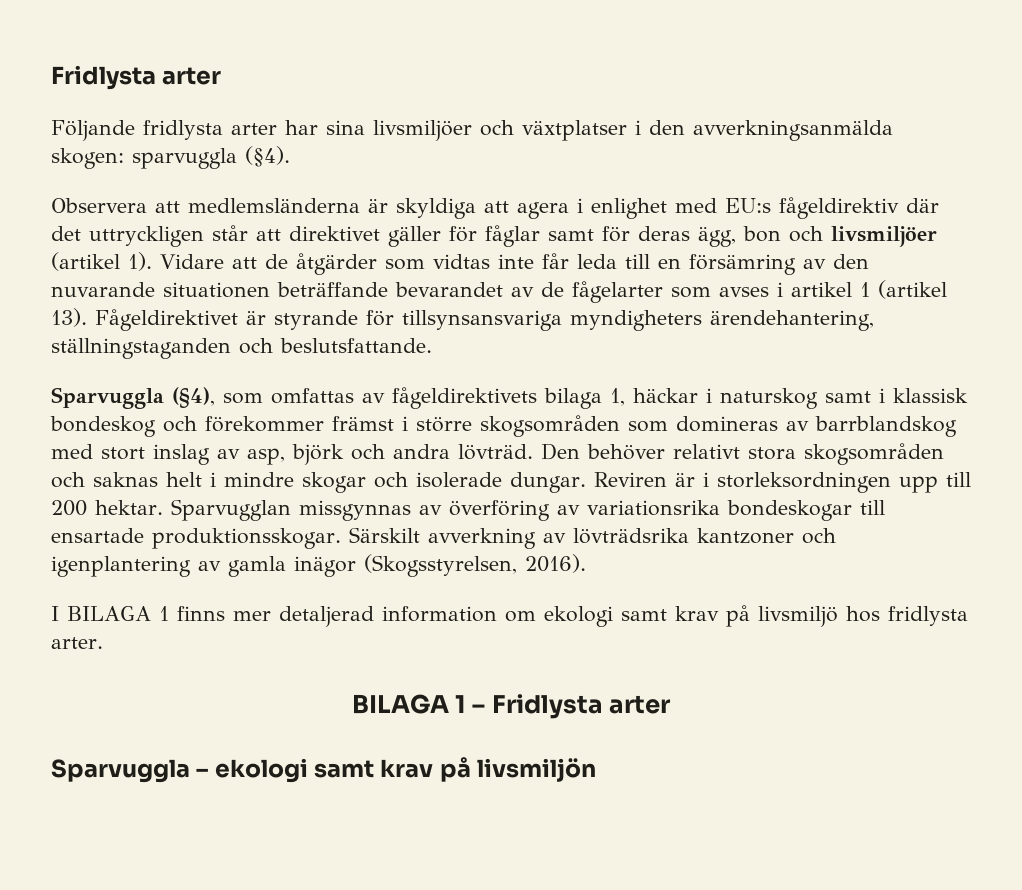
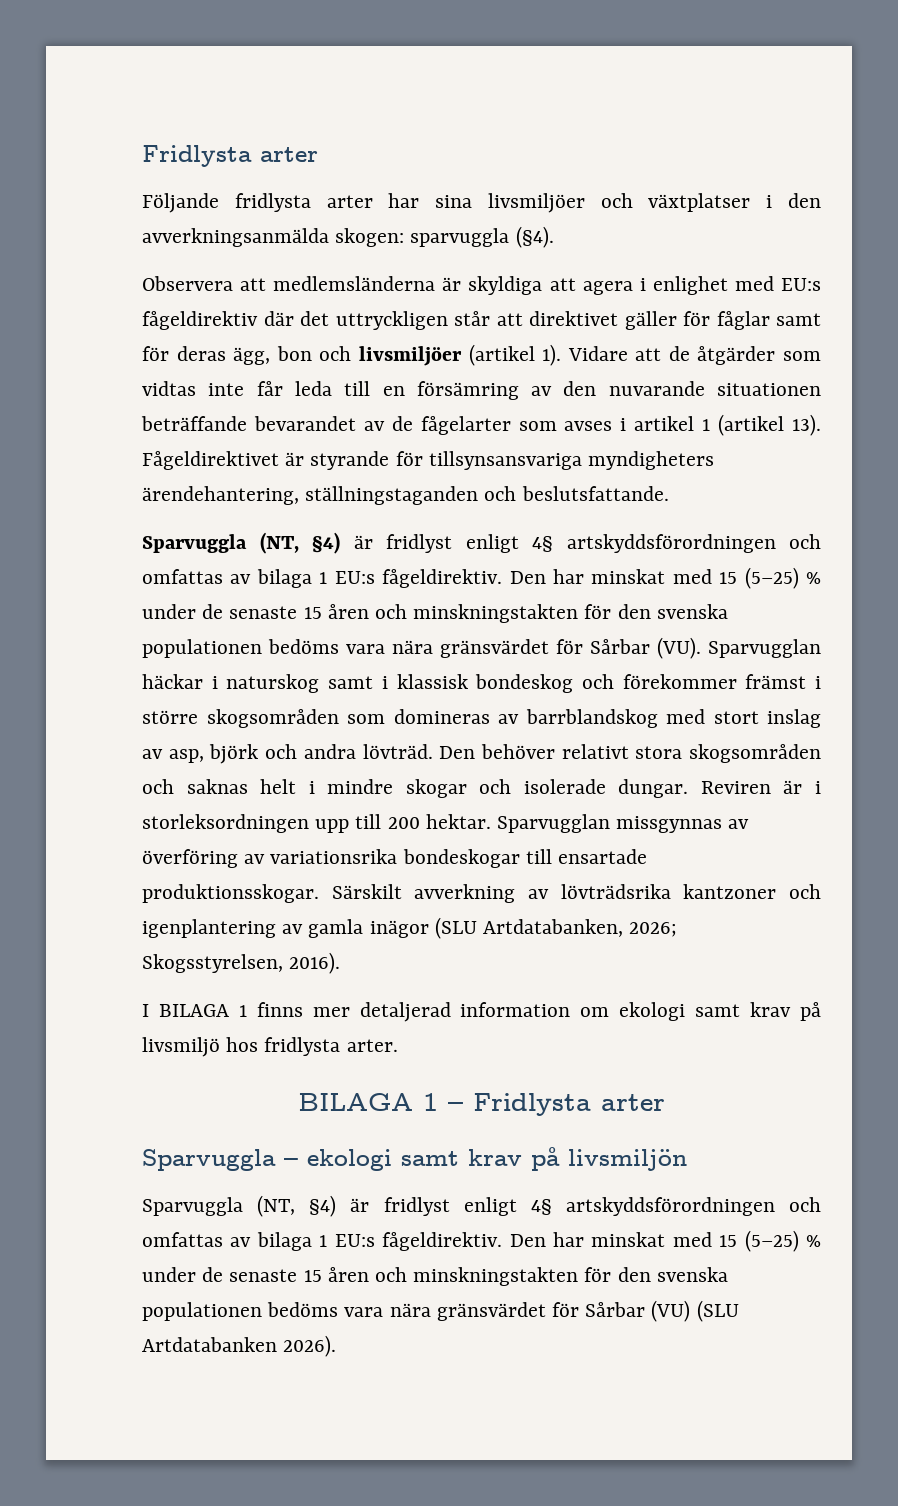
- Sparvuggla (§4), som omfattas av fågeldirektivets bilaga 1, häckar i naturskog samt i klassisk bondeskog och förekommer främst i större skogsområden som domineras av barrblandskog med stort inslag av asp, björk och andra lövträd.
+ Sparvuggla (NT, §4) är fridlyst enligt 4§ artskyddsförordningen och omfattas av bilaga 1 EU:s fågeldirektiv. Den har minskat med 15 (5–25) % under de senaste 15 åren och minskningstakten för den svenska populationen bedöms vara nära gränsvärdet för Sårbar (VU). Sparvugglan häckar i naturskog samt i klassisk bondeskog och förekommer främst i större skogsområden som domineras av barrblandskog med stort inslag av asp, björk och andra lövträd.
- Särskilt avverkning av lövträdsrika kantzoner och igenplantering av gamla inägor (Skogsstyrelsen, 2016).
+ Särskilt avverkning av lövträdsrika kantzoner och igenplantering av gamla inägor (SLU Artdatabanken, 2026; Skogsstyrelsen, 2016).
+ Sparvuggla (NT, §4) är fridlyst enligt 4§ artskyddsförordningen och omfattas av bilaga 1 EU:s fågeldirektiv. Den har minskat med 15 (5–25) % under de senaste 15 åren och minskningstakten för den svenska populationen bedöms vara nära gränsvärdet för Sårbar (VU) (SLU Artdatabanken 2026).

